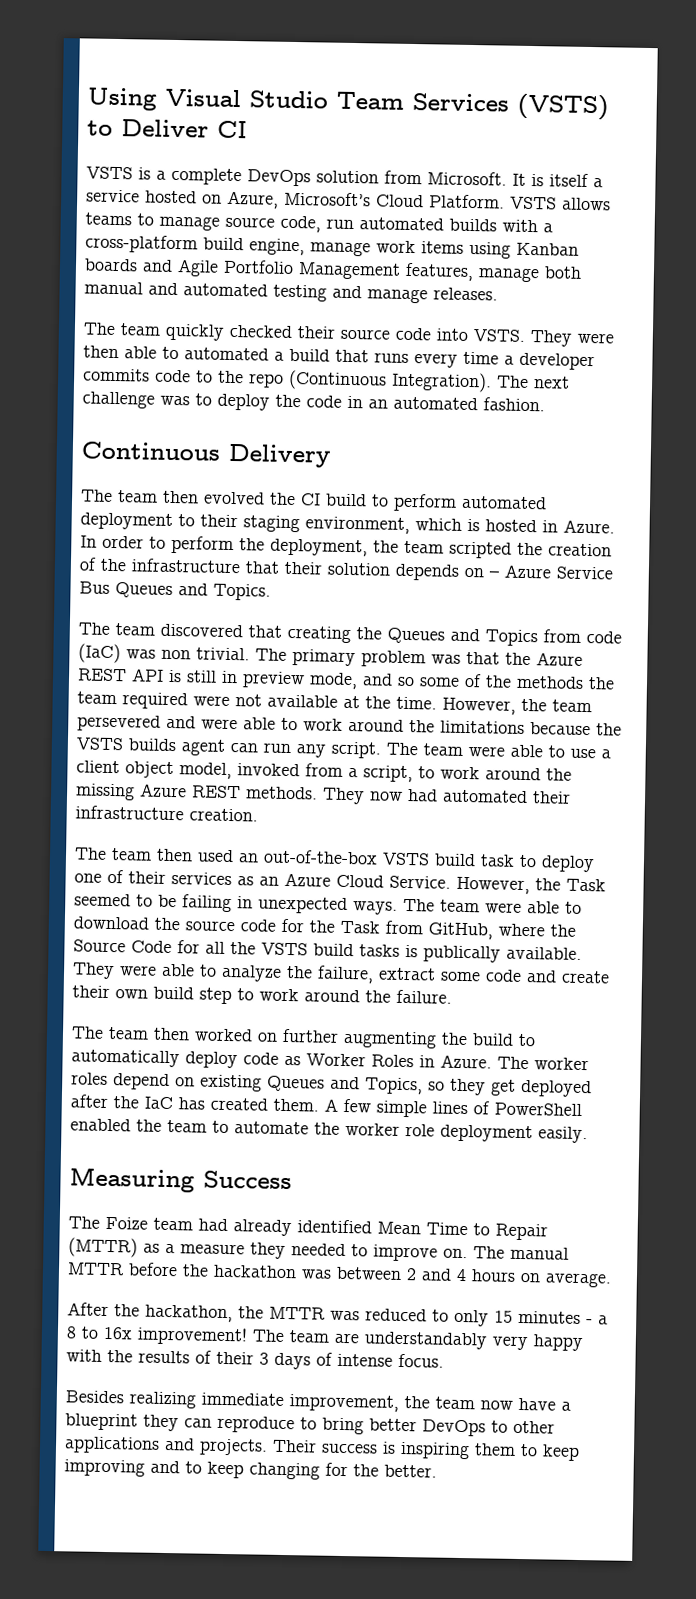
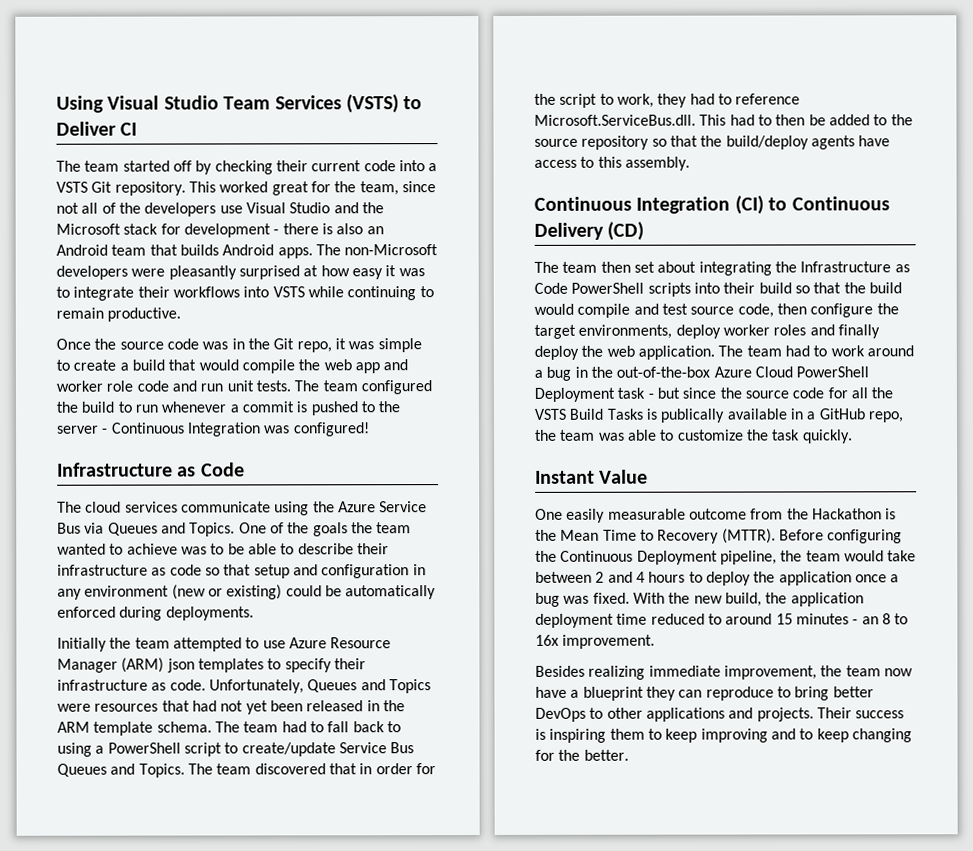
- VSTS is a complete DevOps solution from Microsoft. It is itself a service hosted on Azure, Microsoft’s Cloud Platform. VSTS allows teams to manage source code, run automated builds with a cross-platform build engine, manage work items using Kanban boards and Agile Portfolio Management features, manage both manual and automated testing and manage releases.
- The team quickly checked their source code into VSTS. They were then able to automated a build that runs every time a developer commits code to the repo (Continuous Integration). The next challenge was to deploy the code in an automated fashion.
- Continuous Delivery
- The team then evolved the CI build to perform automated deployment to their staging environment, which is hosted in Azure. In order to perform the deployment, the team scripted the creation of the infrastructure that their solution depends on – Azure Service Bus Queues and Topics.
- The team discovered that creating the Queues and Topics from code (IaC) was non trivial. The primary problem was that the Azure REST API is still in preview mode, and so some of the methods the team required were not available at the time. However, the team persevered and were able to work around the limitations because the VSTS builds agent can run any script. The team were able to use a client object model, invoked from a script, to work around the missing Azure REST methods. They now had automated their infrastructure creation.
- The team then used an out-of-the-box VSTS build task to deploy one of their services as an Azure Cloud Service. However, the Task seemed to be failing in unexpected ways. The team were able to download the source code for the Task from GitHub, where the Source Code for all the VSTS build tasks is publically available. They were able to analyze the failure, extract some code and create their own build step to work around the failure.
- The team then worked on further augmenting the build to automatically deploy code as Worker Roles in Azure. The worker roles depend on existing Queues and Topics, so they get deployed after the IaC has created them. A few simple lines of PowerShell enabled the team to automate the worker role deployment easily.
- Measuring Success
- The Foize team had already identified Mean Time to Repair (MTTR) as a measure they needed to improve on. The manual MTTR before the hackathon was between 2 and 4 hours on average.
- After the hackathon, the MTTR was reduced to only 15 minutes - a 8 to 16x improvement! The team are understandably very happy with the results of their 3 days of intense focus.
+ The team started off by checking their current code into a VSTS Git repository. This worked great for the team, since not all of the developers use Visual Studio and the Microsoft stack for development - there is also an Android team that builds Android apps. The non-Microsoft developers were pleasantly surprised at how easy it was to integrate their workflows into VSTS while continuing to remain productive.
+ Once the source code was in the Git repo, it was simple to create a build that would compile the web app and worker role code and run unit tests. The team configured the build to run whenever a commit is pushed to the server - Continuous Integration was configured!
+ Infrastructure as Code
+ The cloud services communicate using the Azure Service Bus via Queues and Topics. One of the goals the team wanted to achieve was to be able to describe their infrastructure as code so that setup and configuration in any environment (new or existing) could be automatically enforced during deployments.
+ Initially the team attempted to use Azure Resource Manager (ARM) json templates to specify their infrastructure as code. Unfortunately, Queues and Topics were resources that had not yet been released in the ARM template schema. The team had to fall back to using a PowerShell script to create/update Service Bus Queues and Topics. The team discovered that in order for the script to work, they had to reference Microsoft.ServiceBus.dll. This had to then be added to the source repository so that the build/deploy agents have access to this assembly.
+ Continuous Integration (CI) to Continuous Delivery (CD)
+ The team then set about integrating the Infrastructure as Code PowerShell scripts into their build so that the build would compile and test source code, then configure the target environments, deploy worker roles and finally deploy the web application. The team had to work around a bug in the out-of-the-box Azure Cloud PowerShell Deployment task - but since the source code for all the VSTS Build Tasks is publically available in a GitHub repo, the team was able to customize the task quickly.
+ Instant Value
+ One easily measurable outcome from the Hackathon is the Mean Time to Recovery (MTTR). Before configuring the Continuous Deployment pipeline, the team would take between 2 and 4 hours to deploy the application once a bug was fixed. With the new build, the application deployment time reduced to around 15 minutes - an 8 to 16x improvement.

